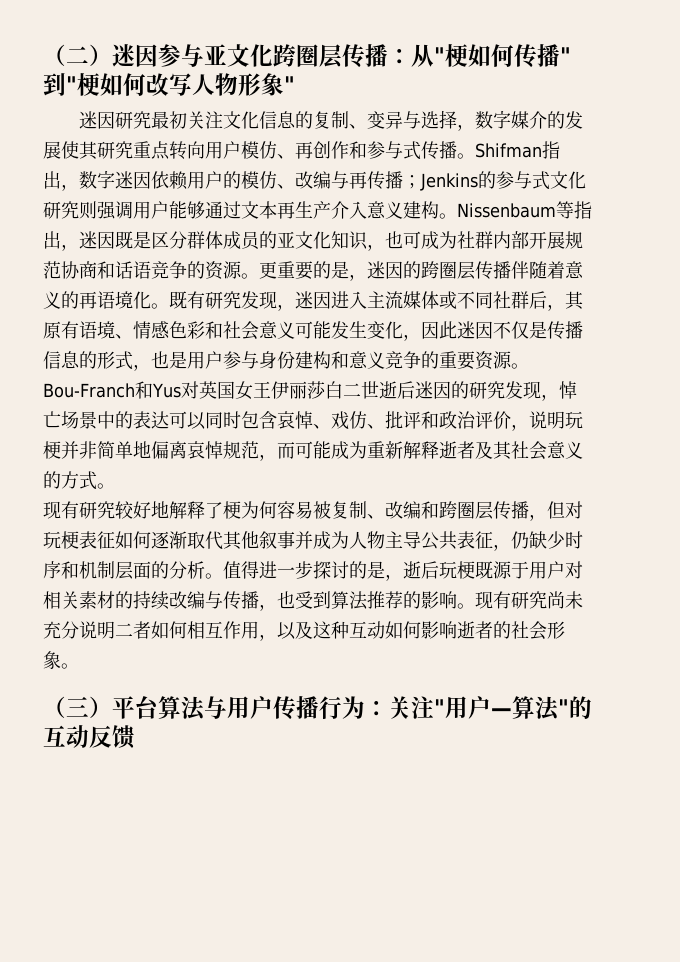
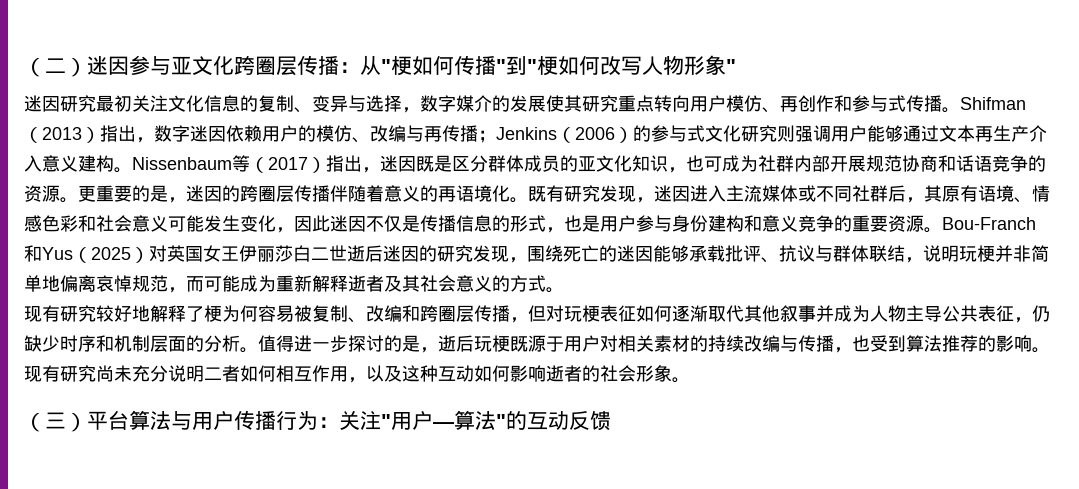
- Shifman指出，数字迷因依赖用户的模仿、改编与再传播；Jenkins的参与式文化研究则强调用户能够通过文本再生产介入意义建构。
+ Shifman（2013）指出，数字迷因依赖用户的模仿、改编与再传播；Jenkins（2006）的参与式文化研究则强调用户能够通过文本再生产介入意义建构。
- Nissenbaum等指出，迷因既是区分群体成员的亚文化知识，也可成为社群内部开展规范协商和话语竞争的资源。
+ Nissenbaum等（2017）指出，迷因既是区分群体成员的亚文化知识，也可成为社群内部开展规范协商和话语竞争的资源。
- Bou-Franch和Yus对英国女王伊丽莎白二世逝后迷因的研究发现，悼亡场景中的表达可以同时包含哀悼、戏仿、批评和政治评价，说明玩梗并非简单地偏离哀悼规范，而可能成为重新解释逝者及其社会意义的方式。
+ Bou-Franch和Yus（2025）对英国女王伊丽莎白二世逝后迷因的研究发现，围绕死亡的迷因能够承载批评、抗议与群体联结，说明玩梗并非简单地偏离哀悼规范，而可能成为重新解释逝者及其社会意义的方式。

